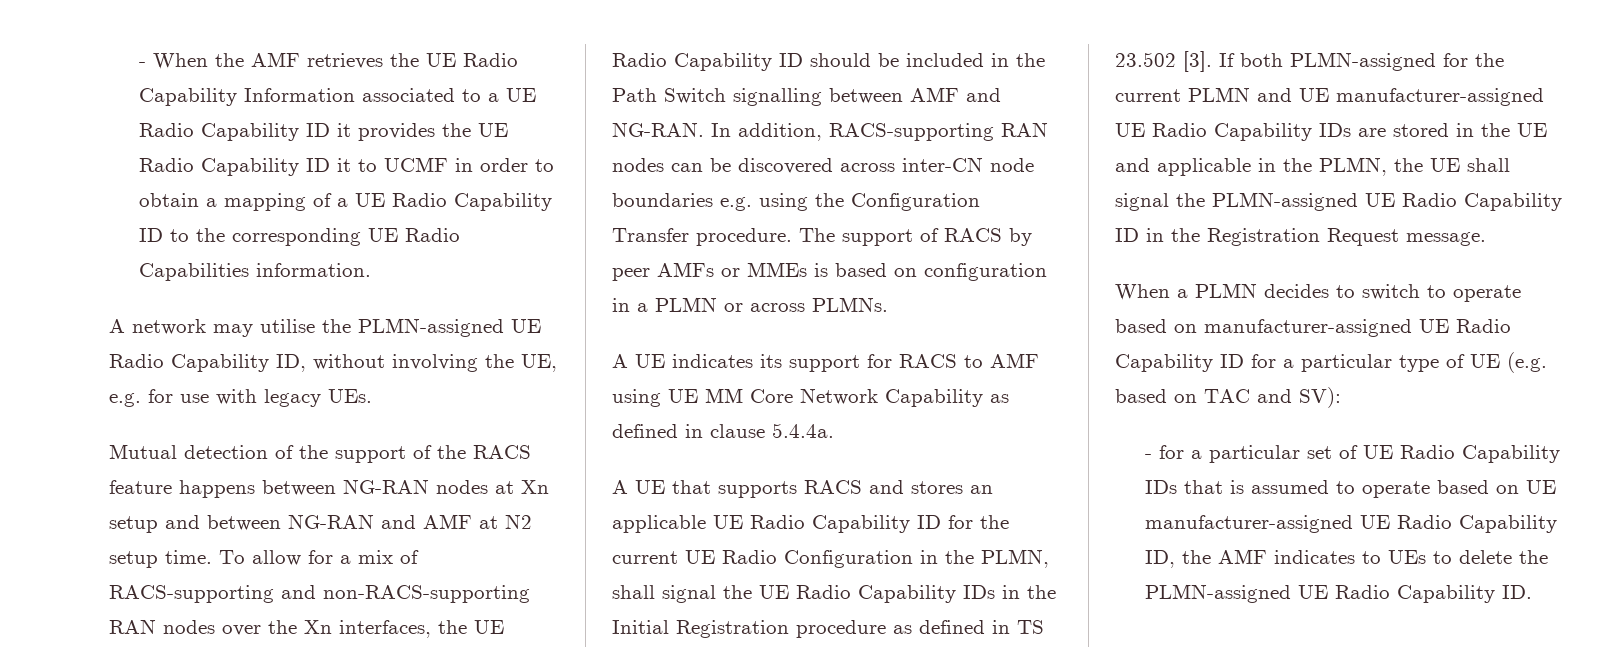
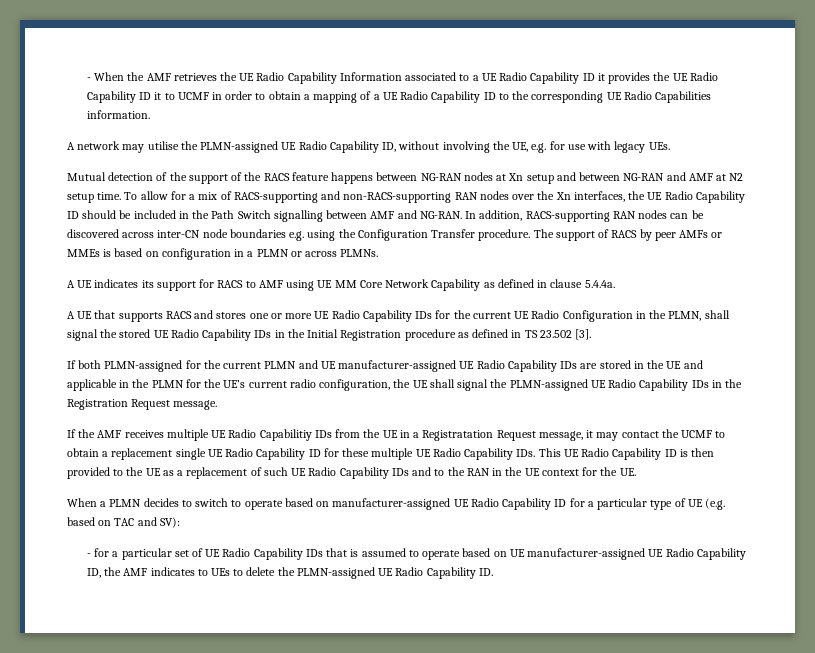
- A UE that supports RACS and stores an applicable UE Radio Capability ID for the current UE Radio Configuration in the PLMN, shall signal the UE Radio Capability IDs in the Initial Registration procedure as defined in TS 23.502 [3]. If both PLMN-assigned for the current PLMN and UE manufacturer-assigned UE Radio Capability IDs are stored in the UE and applicable in the PLMN, the UE shall signal the PLMN-assigned UE Radio Capability ID in the Registration Request message.
+ A UE that supports RACS and stores one or more UE Radio Capability IDs for the current UE Radio Configuration in the PLMN, shall signal the stored UE Radio Capability IDs in the Initial Registration procedure as defined in TS 23.502 [3].
+ If both PLMN-assigned for the current PLMN and UE manufacturer-assigned UE Radio Capability IDs are stored in the UE and applicable in the PLMN for the UE’s current radio configuration, the UE shall signal the PLMN-assigned UE Radio Capability IDs in the Registration Request message.
+ If the AMF receives multiple UE Radio Capabilitiy IDs from the UE in a Registratation Request message, it may contact the UCMF to obtain a replacement single UE Radio Capability ID for these multiple UE Radio Capability IDs. This UE Radio Capability ID is then provided to the UE as a replacement of such UE Radio Capability IDs and to the RAN in the UE context for the UE.

